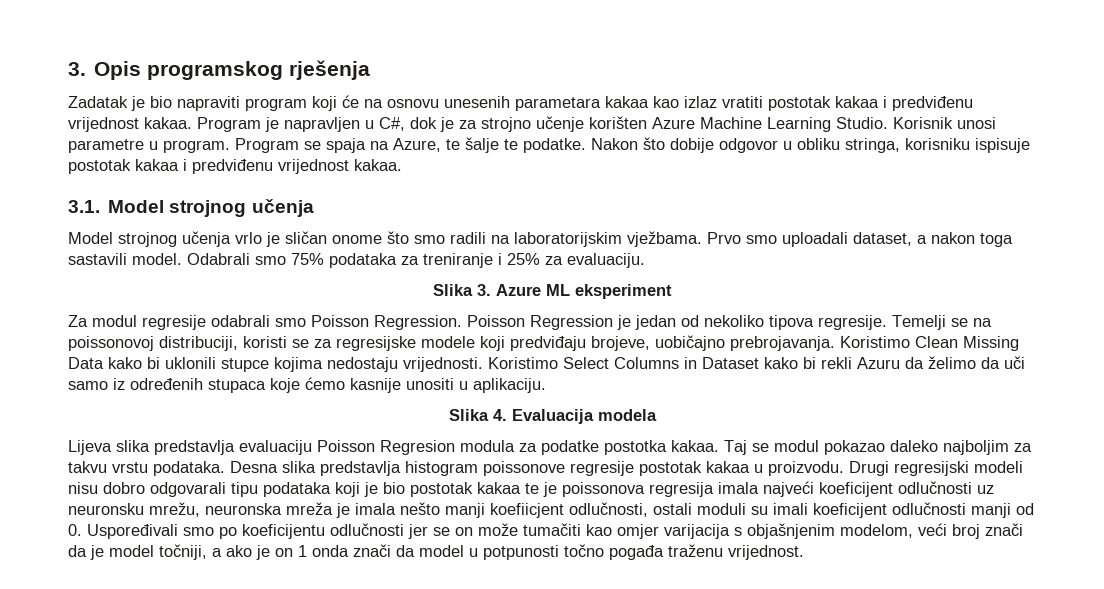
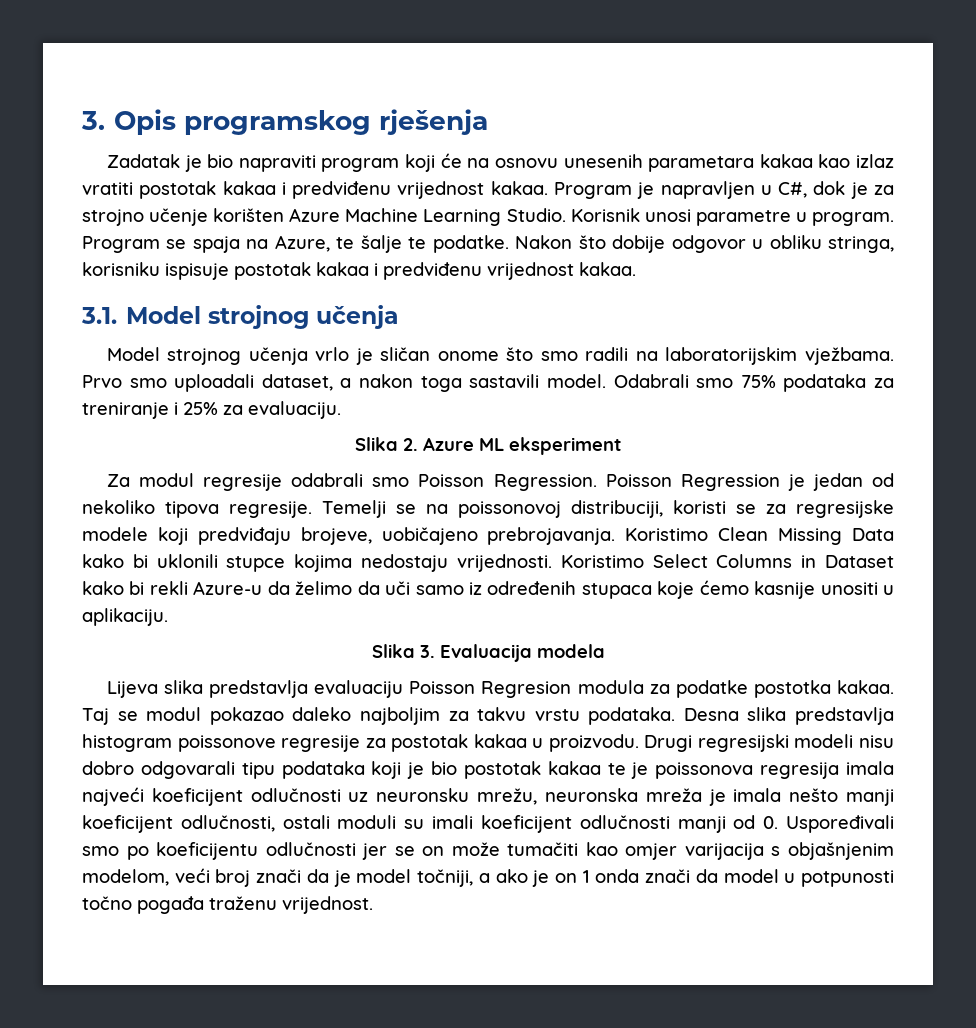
- Slika 3. Azure ML eksperiment
+ Slika 2. Azure ML eksperiment
- Temelji se na poissonovoj distribuciji, koristi se za regresijske modele koji predviđaju brojeve, uobičajno prebrojavanja.
+ Temelji se na poissonovoj distribuciji, koristi se za regresijske modele koji predviđaju brojeve, uobičajeno prebrojavanja.
- Koristimo Select Columns in Dataset kako bi rekli Azuru da želimo da uči samo iz određenih stupaca koje ćemo kasnije unositi u aplikaciju.
+ Koristimo Select Columns in Dataset kako bi rekli Azure-u da želimo da uči samo iz određenih stupaca koje ćemo kasnije unositi u aplikaciju.
- Slika 4. Evaluacija modela
+ Slika 3. Evaluacija modela
- Desna slika predstavlja histogram poissonove regresije postotak kakaa u proizvodu.
+ Desna slika predstavlja histogram poissonove regresije za postotak kakaa u proizvodu.
- Drugi regresijski modeli nisu dobro odgovarali tipu podataka koji je bio postotak kakaa te je poissonova regresija imala najveći koeficijent odlučnosti uz neuronsku mrežu, neuronska mreža je imala nešto manji koefiicjent odlučnosti, ostali moduli su imali koeficijent odlučnosti manji od 0. Uspoređivali smo po koeficijentu odlučnosti jer se on može tumačiti kao omjer varijacija s objašnjenim modelom, veći broj znači da je model točniji, a ako je on 1 onda znači da model u potpunosti točno pogađa traženu vrijednost.
+ Drugi regresijski modeli nisu dobro odgovarali tipu podataka koji je bio postotak kakaa te je poissonova regresija imala najveći koeficijent odlučnosti uz neuronsku mrežu, neuronska mreža je imala nešto manji koeficijent odlučnosti, ostali moduli su imali koeficijent odlučnosti manji od 0. Uspoređivali smo po koeficijentu odlučnosti jer se on može tumačiti kao omjer varijacija s objašnjenim modelom, veći broj znači da je model točniji, a ako je on 1 onda znači da model u potpunosti točno pogađa traženu vrijednost.

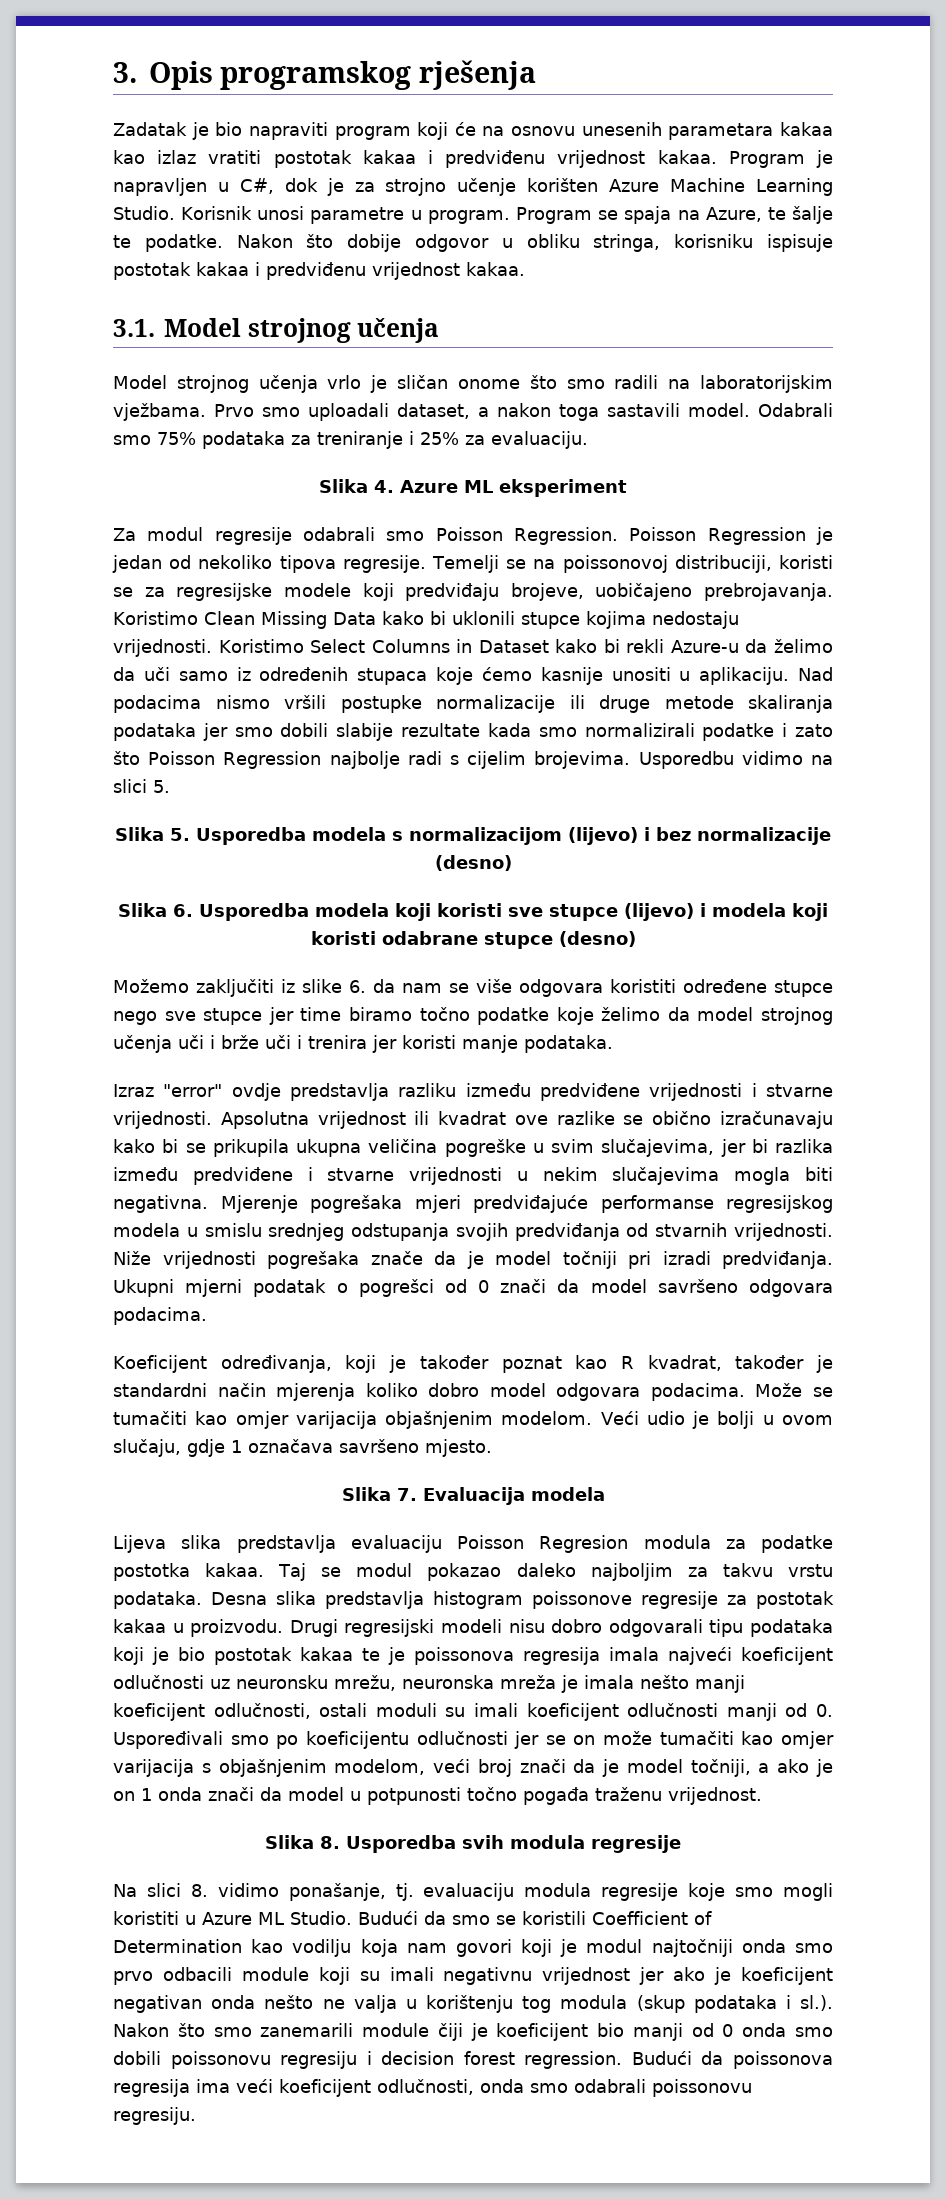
- Slika 2. Azure ML eksperiment
+ Slika 4. Azure ML eksperiment
- Koristimo Select Columns in Dataset kako bi rekli Azure-u da želimo da uči samo iz određenih stupaca koje ćemo kasnije unositi u aplikaciju.
- Slika 3. Evaluacija modela
+ Koristimo Select Columns in Dataset kako bi rekli Azure-u da želimo da uči samo iz određenih stupaca koje ćemo kasnije unositi u aplikaciju. Nad podacima nismo vršili postupke normalizacije ili druge metode skaliranja podataka jer smo dobili slabije rezultate kada smo normalizirali podatke i zato što Poisson Regression najbolje radi s cijelim brojevima. Usporedbu vidimo na slici 5.
+ Slika 5. Usporedba modela s normalizacijom (lijevo) i bez normalizacije (desno)
+ Slika 6. Usporedba modela koji koristi sve stupce (lijevo) i modela koji koristi odabrane stupce (desno)
+ Možemo zaključiti iz slike 6. da nam se više odgovara koristiti određene stupce nego sve stupce jer time biramo točno podatke koje želimo da model strojnog učenja uči i brže uči i trenira jer koristi manje podataka.
+ Izraz "error" ovdje predstavlja razliku između predviđene vrijednosti i stvarne vrijednosti. Apsolutna vrijednost ili kvadrat ove razlike se obično izračunavaju kako bi se prikupila ukupna veličina pogreške u svim slučajevima, jer bi razlika između predviđene i stvarne vrijednosti u nekim slučajevima mogla biti negativna. Mjerenje pogrešaka mjeri predviđajuće performanse regresijskog modela u smislu srednjeg odstupanja svojih predviđanja od stvarnih vrijednosti. Niže vrijednosti pogrešaka znače da je model točniji pri izradi predviđanja. Ukupni mjerni podatak o pogrešci od 0 znači da model savršeno odgovara podacima.
+ Koeficijent određivanja, koji je također poznat kao R kvadrat, također je standardni način mjerenja koliko dobro model odgovara podacima. Može se tumačiti kao omjer varijacija objašnjenim modelom. Veći udio je bolji u ovom slučaju, gdje 1 označava savršeno mjesto.
+ Slika 7. Evaluacija modela
+ Slika 8. Usporedba svih modula regresije
+ Na slici 8. vidimo ponašanje, tj. evaluaciju modula regresije koje smo mogli koristiti u Azure ML Studio. Budući da smo se koristili Coefficient of Determination kao vodilju koja nam govori koji je modul najtočniji onda smo prvo odbacili module koji su imali negativnu vrijednost jer ako je koeficijent negativan onda nešto ne valja u korištenju tog modula (skup podataka i sl.). Nakon što smo zanemarili module čiji je koeficijent bio manji od 0 onda smo dobili poissonovu regresiju i decision forest regression. Budući da poissonova regresija ima veći koeficijent odlučnosti, onda smo odabrali poissonovu regresiju.

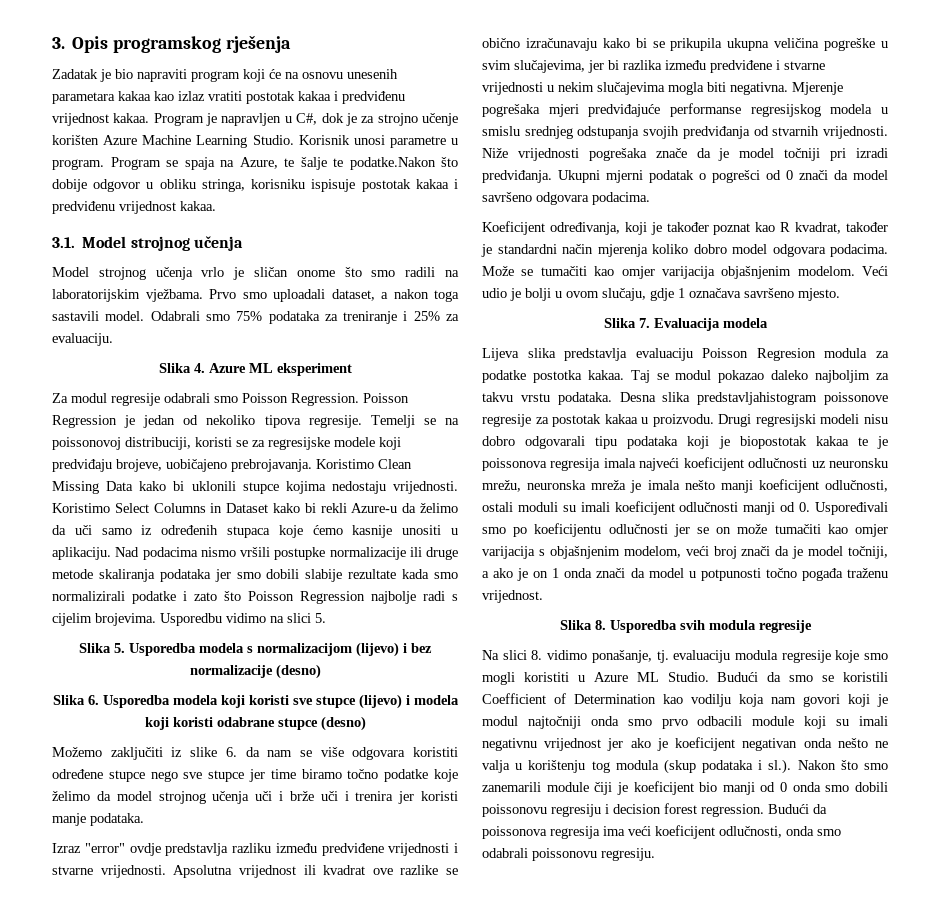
- Program se spaja na Azure, te šalje te podatke. Nakon što dobije odgovor u obliku stringa, korisniku ispisuje postotak kakaa i predviđenu vrijednost kakaa.
+ Program se spaja na Azure, te šalje te podatke.Nakon što dobije odgovor u obliku stringa, korisniku ispisuje postotak kakaa i predviđenu vrijednost kakaa.
- Desna slika predstavlja histogram poissonove regresije za postotak kakaa u proizvodu.
+ Desna slika predstavljahistogram poissonove regresije za postotak kakaa u proizvodu.
- Drugi regresijski modeli nisu dobro odgovarali tipu podataka koji je bio postotak kakaa te je poissonova regresija imala najveći koeficijent odlučnosti uz neuronsku mrežu, neuronska mreža je imala nešto manji koeficijent odlučnosti, ostali moduli su imali koeficijent odlučnosti manji od 0. Uspoređivali smo po koeficijentu odlučnosti jer se on može tumačiti kao omjer varijacija s objašnjenim modelom, veći broj znači da je model točniji, a ako je on 1 onda znači da model u potpunosti točno pogađa traženu vrijednost.
+ Drugi regresijski modeli nisu dobro odgovarali tipu podataka koji je biopostotak kakaa te je poissonova regresija imala najveći koeficijent odlučnosti uz neuronsku mrežu, neuronska mreža je imala nešto manji koeficijent odlučnosti, ostali moduli su imali koeficijent odlučnosti manji od 0. Uspoređivali smo po koeficijentu odlučnosti jer se on može tumačiti kao omjer varijacija s objašnjenim modelom, veći broj znači da je model točniji, a ako je on 1 onda znači da model u potpunosti točno pogađa traženu vrijednost.

